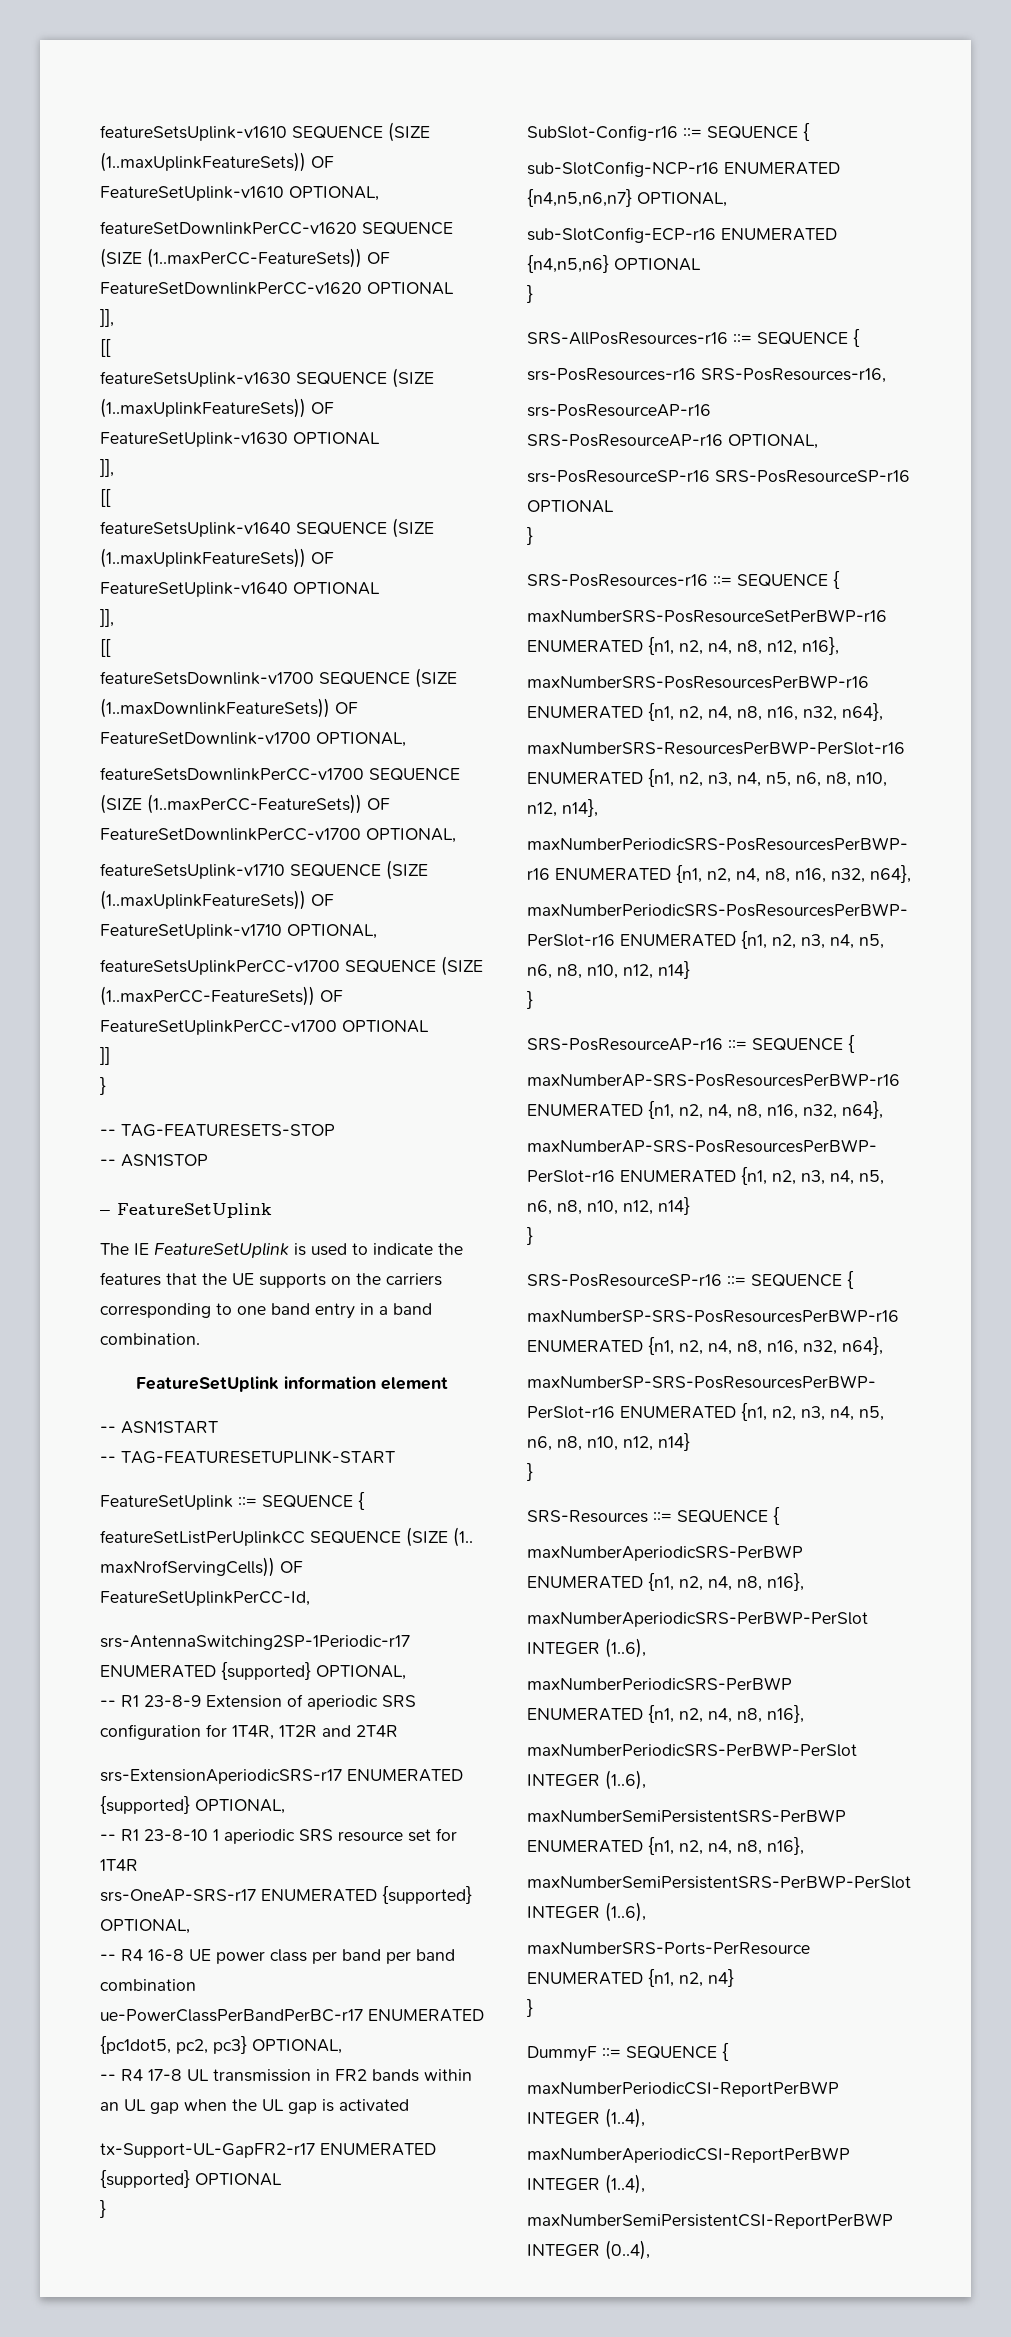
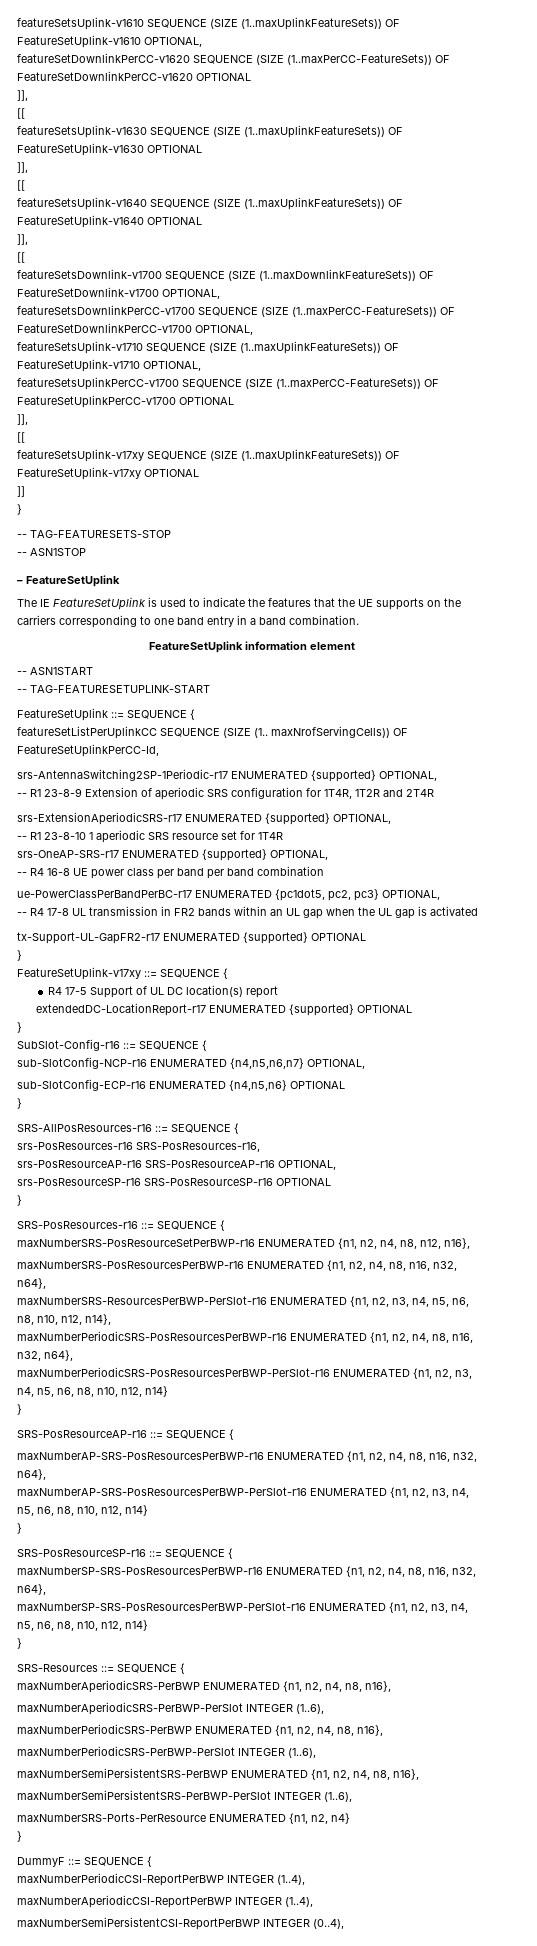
  featureSetsUplinkPerCC-v1700 SEQUENCE (SIZE (1..maxPerCC-FeatureSets)) OF FeatureSetUplinkPerCC-v1700 OPTIONAL
+ ]],
+ [[
+ featureSetsUplink-v17xy SEQUENCE (SIZE (1..maxUplinkFeatureSets)) OF FeatureSetUplink-v17xy OPTIONAL
+ FeatureSetUplink-v17xy ::= SEQUENCE {
+ R4 17-5 Support of UL DC location(s) report
+ extendedDC-LocationReport-r17 ENUMERATED {supported} OPTIONAL
+ }

